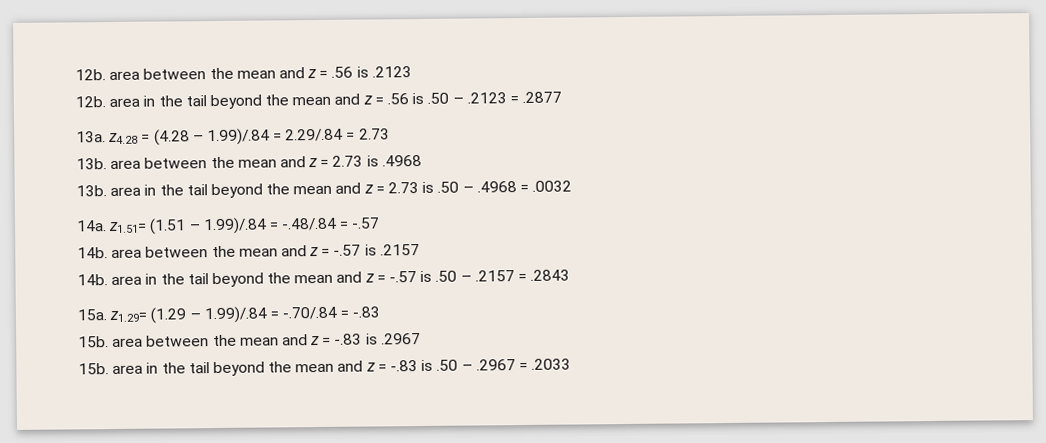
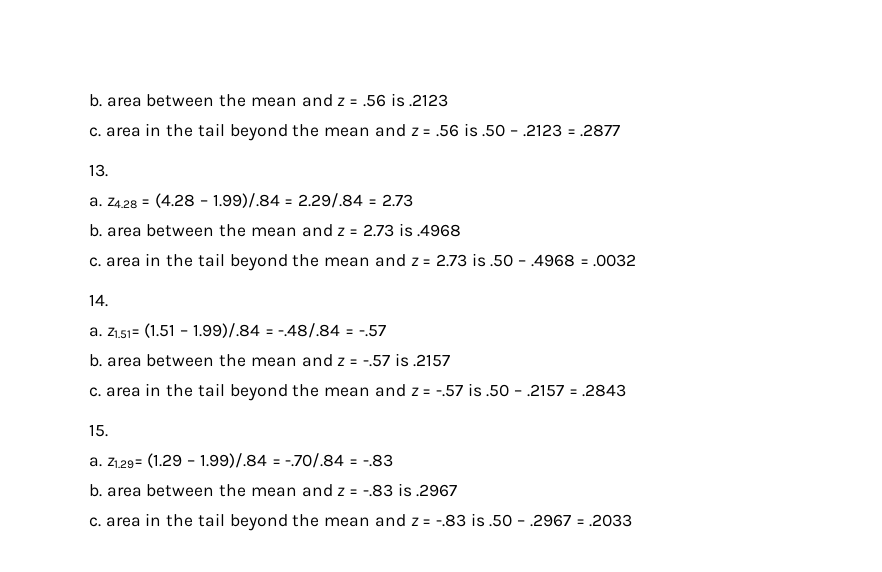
- 12b. area between the mean and z = .56 is .2123
+ b. area between the mean and z = .56 is .2123
- 12b. area in the tail beyond the mean and z = .56 is .50 – .2123 = .2877
+ c. area in the tail beyond the mean and z = .56 is .50 – .2123 = .2877
- 13a. z4.28 = (4.28 – 1.99)/.84 = 2.29/.84 = 2.73
+ 13.
+ a. z4.28 = (4.28 – 1.99)/.84 = 2.29/.84 = 2.73
- 13b. area between the mean and z = 2.73 is .4968
+ b. area between the mean and z = 2.73 is .4968
- 13b. area in the tail beyond the mean and z = 2.73 is .50 – .4968 = .0032
+ c. area in the tail beyond the mean and z = 2.73 is .50 – .4968 = .0032
- 14a. z1.51= (1.51 – 1.99)/.84 = -.48/.84 = -.57
+ 14.
+ a. z1.51= (1.51 – 1.99)/.84 = -.48/.84 = -.57
- 14b. area between the mean and z = -.57 is .2157
+ b. area between the mean and z = -.57 is .2157
- 14b. area in the tail beyond the mean and z = -.57 is .50 – .2157 = .2843
+ c. area in the tail beyond the mean and z = -.57 is .50 – .2157 = .2843
- 15a. z1.29= (1.29 – 1.99)/.84 = -.70/.84 = -.83
+ 15.
+ a. z1.29= (1.29 – 1.99)/.84 = -.70/.84 = -.83
- 15b. area between the mean and z = -.83 is .2967
+ b. area between the mean and z = -.83 is .2967
- 15b. area in the tail beyond the mean and z = -.83 is .50 – .2967 = .2033
+ c. area in the tail beyond the mean and z = -.83 is .50 – .2967 = .2033

